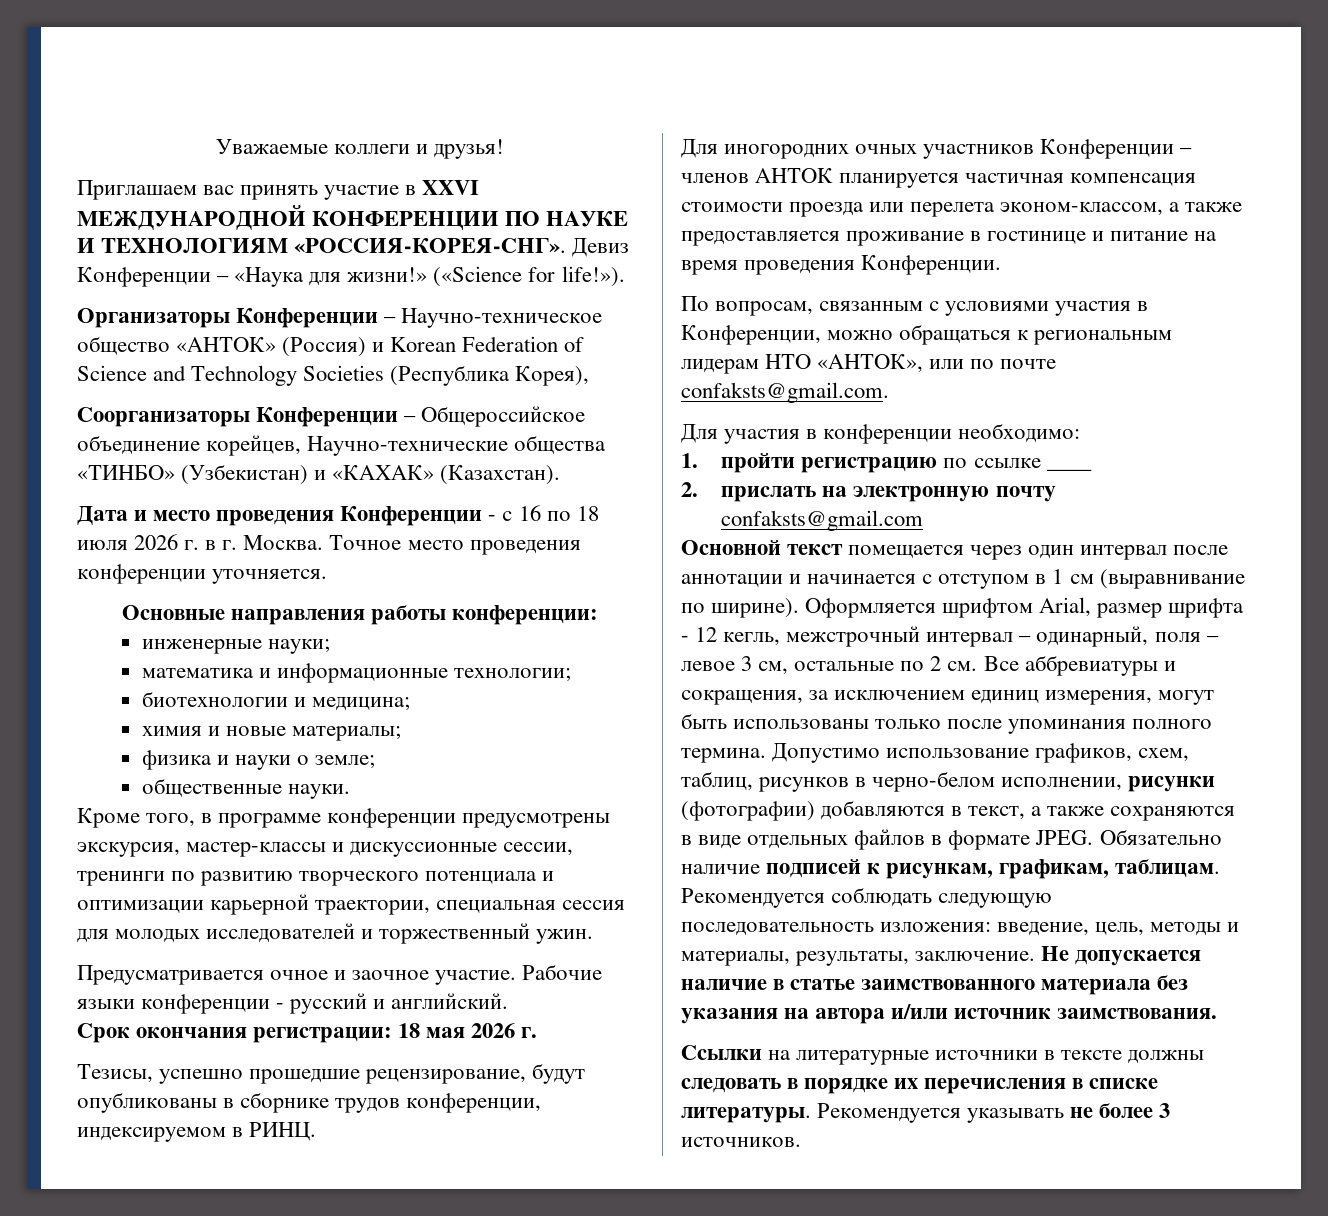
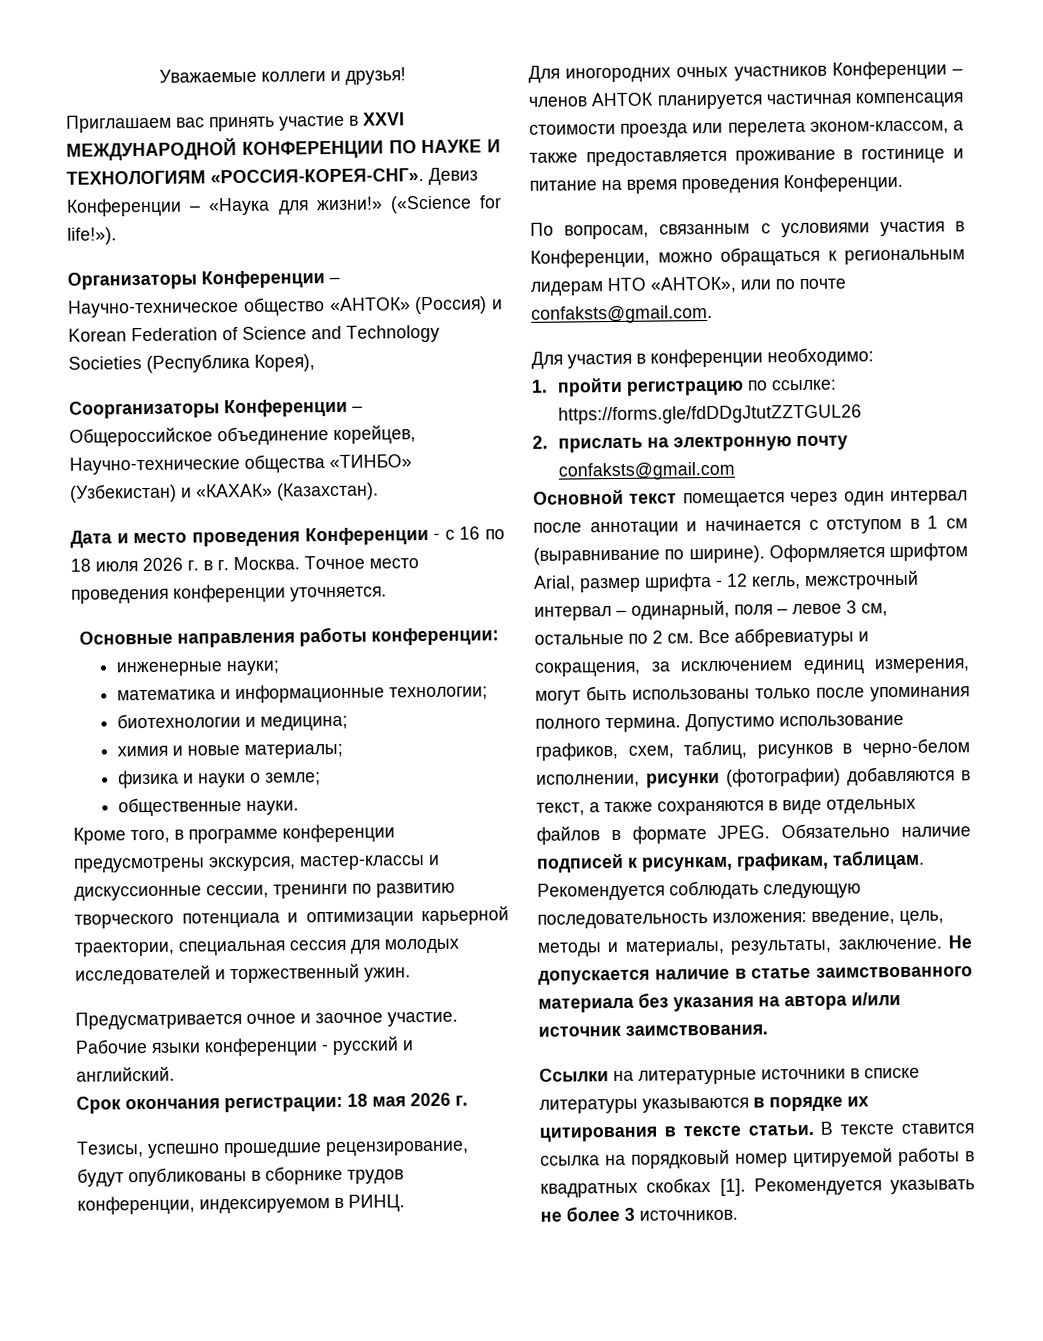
- 1. пройти регистрацию по ссылке ____
+ 1. пройти регистрацию по ссылке: https://forms.gle/fdDDgJtutZZTGUL26
- Ссылки на литературные источники в тексте должны следовать в порядке их перечисления в списке литературы.
+ Ссылки на литературные источники в списке литературы указываются в порядке их цитирования в тексте статьи. В тексте ставится ссылка на порядковый номер цитируемой работы в квадратных скобках [1].

